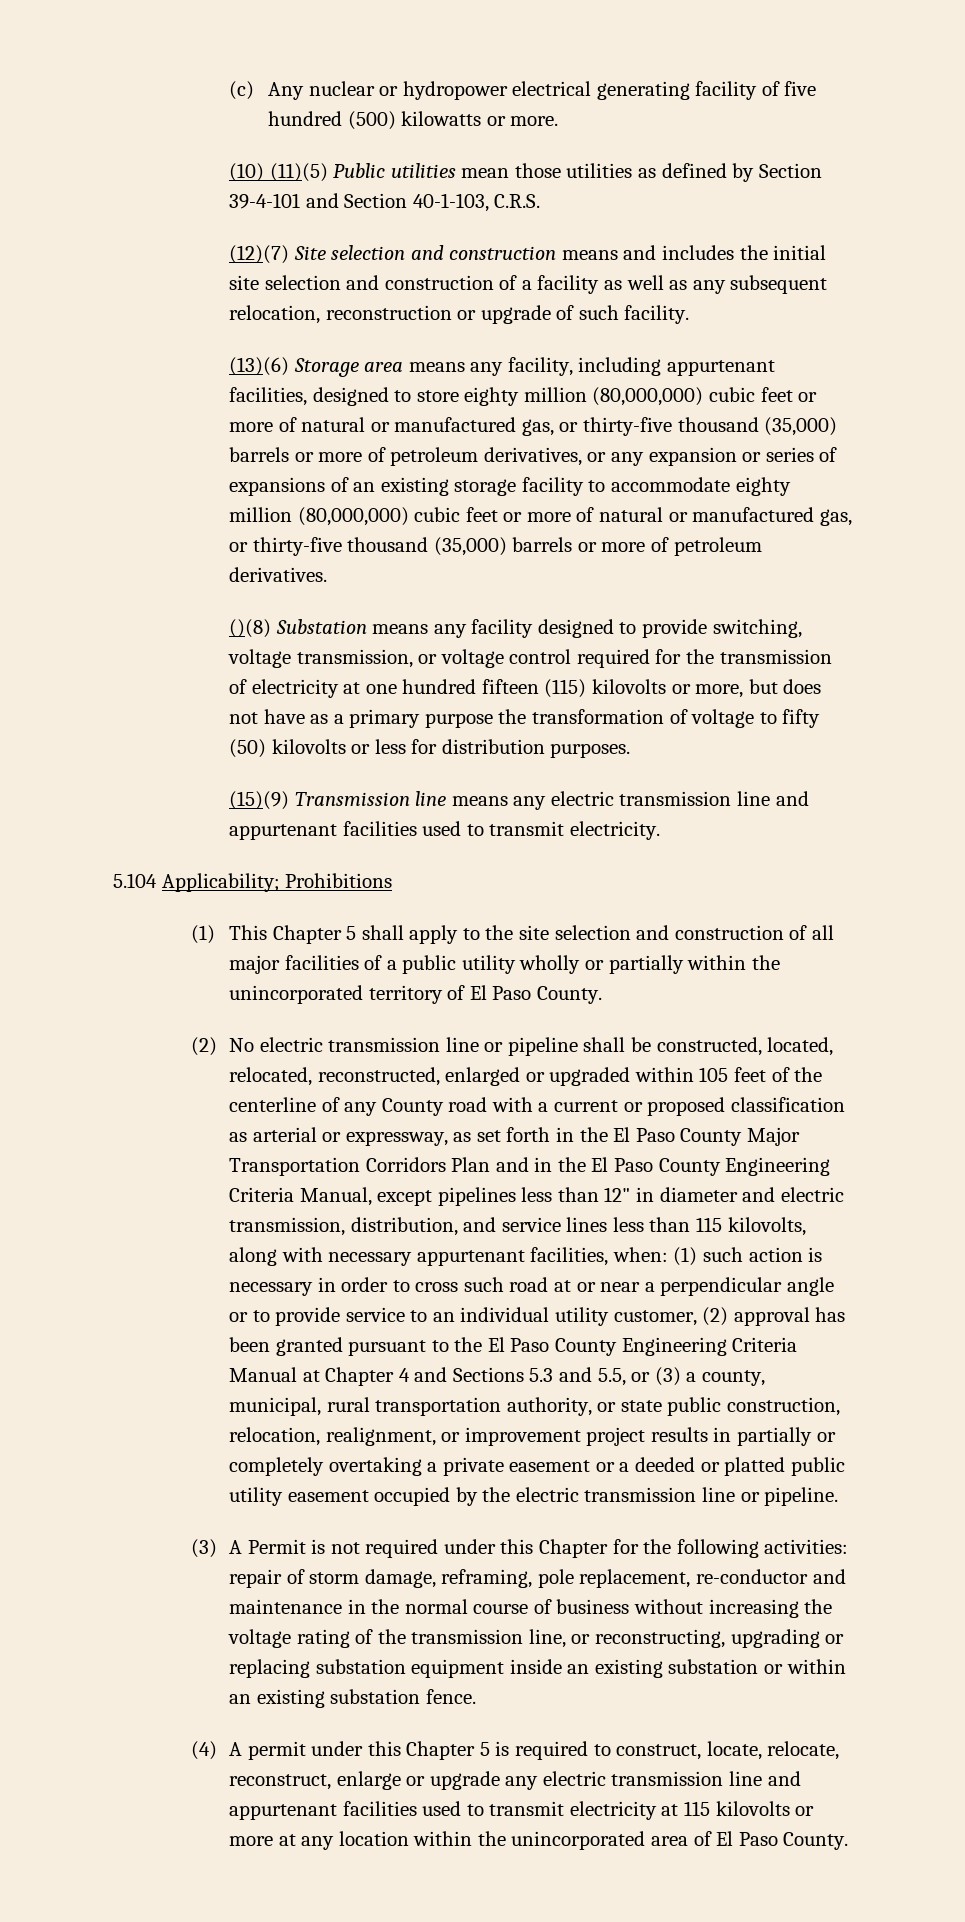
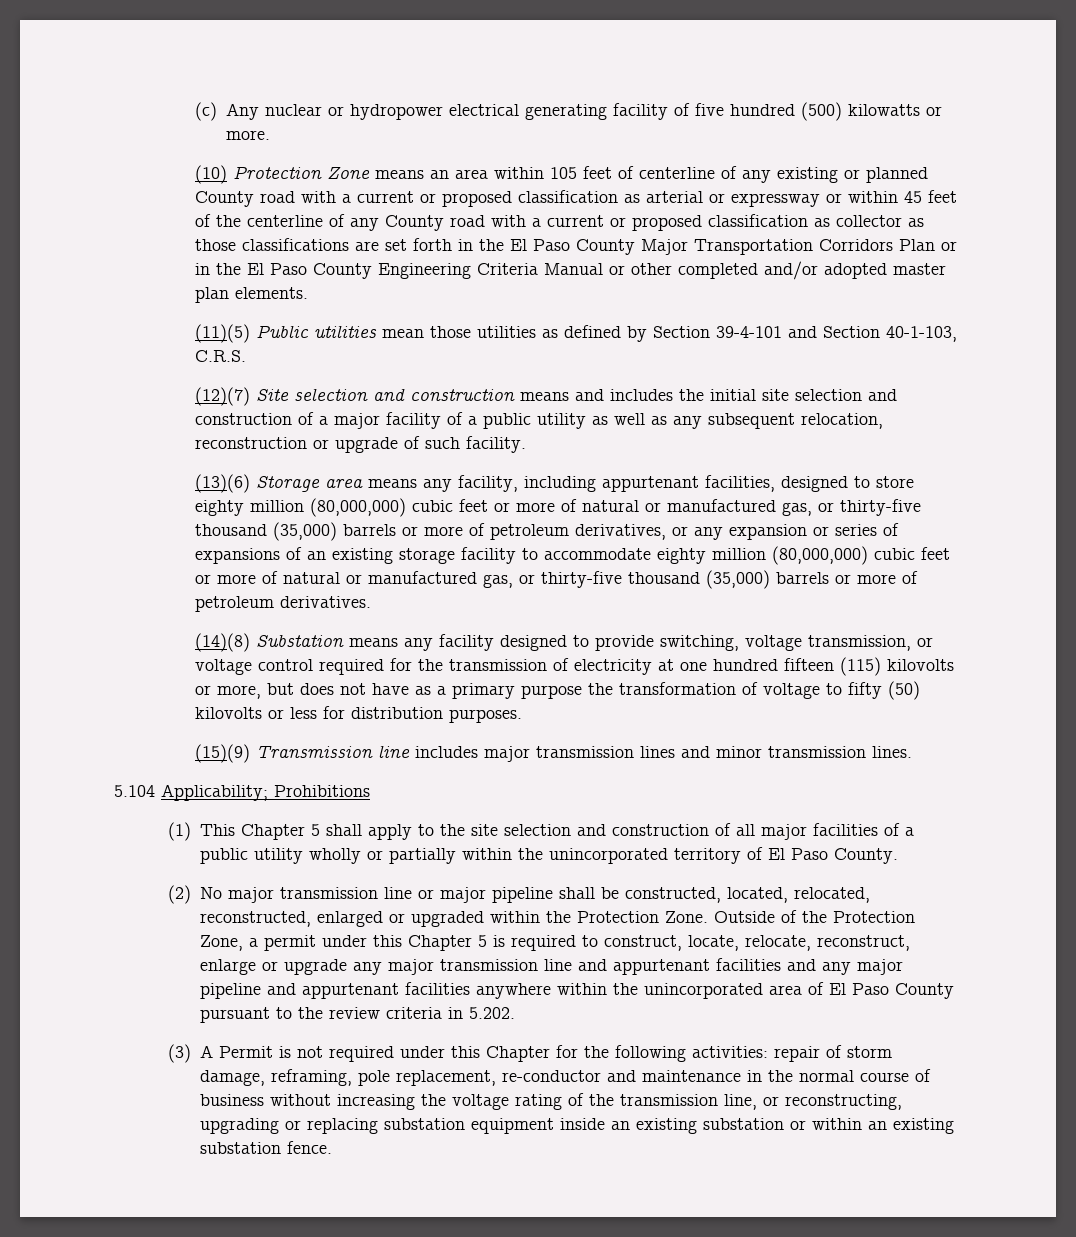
- (10) (11)(5) Public utilities mean those utilities as defined by Section 39-4-101 and Section 40-1-103, C.R.S.
+ (10) Protection Zone means an area within 105 feet of centerline of any existing or planned County road with a current or proposed classification as arterial or expressway or within 45 feet of the centerline of any County road with a current or proposed classification as collector as those classifications are set forth in the El Paso County Major Transportation Corridors Plan or in the El Paso County Engineering Criteria Manual or other completed and/or adopted master plan elements.
+ (11)(5) Public utilities mean those utilities as defined by Section 39-4-101 and Section 40-1-103, C.R.S.
- (12)(7) Site selection and construction means and includes the initial site selection and construction of a facility as well as any subsequent relocation, reconstruction or upgrade of such facility.
+ (12)(7) Site selection and construction means and includes the initial site selection and construction of a major facility of a public utility as well as any subsequent relocation, reconstruction or upgrade of such facility.
- ()(8) Substation means any facility designed to provide switching, voltage transmission, or voltage control required for the transmission of electricity at one hundred fifteen (115) kilovolts or more, but does not have as a primary purpose the transformation of voltage to fifty (50) kilovolts or less for distribution purposes.
+ (14)(8) Substation means any facility designed to provide switching, voltage transmission, or voltage control required for the transmission of electricity at one hundred fifteen (115) kilovolts or more, but does not have as a primary purpose the transformation of voltage to fifty (50) kilovolts or less for distribution purposes.
- (15)(9) Transmission line means any electric transmission line and appurtenant facilities used to transmit electricity.
+ (15)(9) Transmission line includes major transmission lines and minor transmission lines.
- (2) No electric transmission line or pipeline shall be constructed, located, relocated, reconstructed, enlarged or upgraded within 105 feet of the centerline of any County road with a current or proposed classification as arterial or expressway, as set forth in the El Paso County Major Transportation Corridors Plan and in the El Paso County Engineering Criteria Manual, except pipelines less than 12" in diameter and electric transmission, distribution, and service lines less than 115 kilovolts, along with necessary appurtenant facilities, when: (1) such action is necessary in order to cross such road at or near a perpendicular angle or to provide service to an individual utility customer, (2) approval has been granted pursuant to the El Paso County Engineering Criteria Manual at Chapter 4 and Sections 5.3 and 5.5, or (3) a county, municipal, rural transportation authority, or state public construction, relocation, realignment, or improvement project results in partially or completely overtaking a private easement or a deeded or platted public utility easement occupied by the electric transmission line or pipeline.
+ (2) No major transmission line or major pipeline shall be constructed, located, relocated, reconstructed, enlarged or upgraded within the Protection Zone. Outside of the Protection Zone, a permit under this Chapter 5 is required to construct, locate, relocate, reconstruct, enlarge or upgrade any major transmission line and appurtenant facilities and any major pipeline and appurtenant facilities anywhere within the unincorporated area of El Paso County pursuant to the review criteria in 5.202.
- (4) A permit under this Chapter 5 is required to construct, locate, relocate, reconstruct, enlarge or upgrade any electric transmission line and appurtenant facilities used to transmit electricity at 115 kilovolts or more at any location within the unincorporated area of El Paso County.

